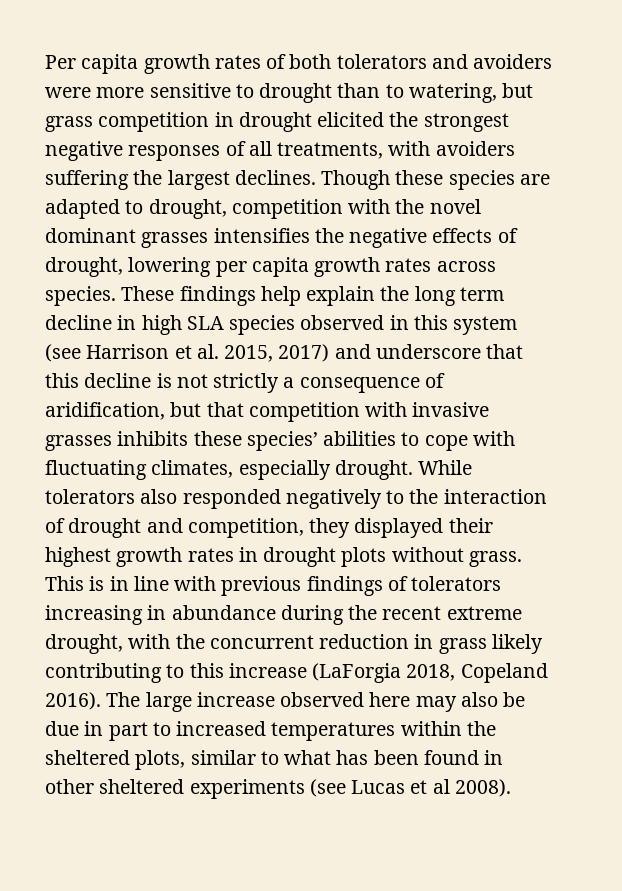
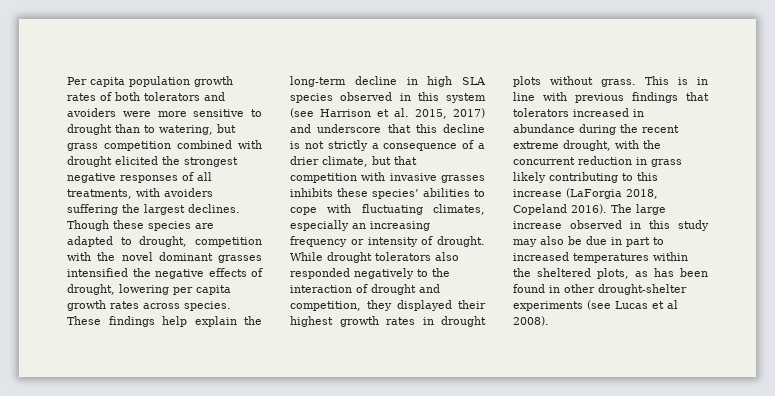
- Per capita growth rates of both tolerators and avoiders were more sensitive to drought than to watering, but grass competition in drought elicited the strongest negative responses of all treatments, with avoiders suffering the largest declines.
+ Per capita population growth rates of both tolerators and avoiders were more sensitive to drought than to watering, but grass competition combined with drought elicited the strongest negative responses of all treatments, with avoiders suffering the largest declines.
- Though these species are adapted to drought, competition with the novel dominant grasses intensifies the negative effects of drought, lowering per capita growth rates across species.
+ Though these species are adapted to drought, competition with the novel dominant grasses intensified the negative effects of drought, lowering per capita growth rates across species.
- These findings help explain the long term decline in high SLA species observed in this system (see Harrison et al. 2015, 2017) and underscore that this decline is not strictly a consequence of aridification, but that competition with invasive grasses inhibits these species’ abilities to cope with fluctuating climates, especially drought.
+ These findings help explain the long-term decline in high SLA species observed in this system (see Harrison et al. 2015, 2017) and underscore that this decline is not strictly a consequence of a drier climate, but that competition with invasive grasses inhibits these species’ abilities to cope with fluctuating climates, especially an increasing frequency or intensity of drought.
- While tolerators also responded negatively to the interaction of drought and competition, they displayed their highest growth rates in drought plots without grass.
+ While drought tolerators also responded negatively to the interaction of drought and competition, they displayed their highest growth rates in drought plots without grass.
- This is in line with previous findings of tolerators increasing in abundance during the recent extreme drought, with the concurrent reduction in grass likely contributing to this increase (LaForgia 2018, Copeland 2016).
+ This is in line with previous findings that tolerators increased in abundance during the recent extreme drought, with the concurrent reduction in grass likely contributing to this increase (LaForgia 2018, Copeland 2016).
- The large increase observed here may also be due in part to increased temperatures within the sheltered plots, similar to what has been found in other sheltered experiments (see Lucas et al 2008).
+ The large increase observed in this study may also be due in part to increased temperatures within the sheltered plots, as has been found in other drought-shelter experiments (see Lucas et al 2008).

